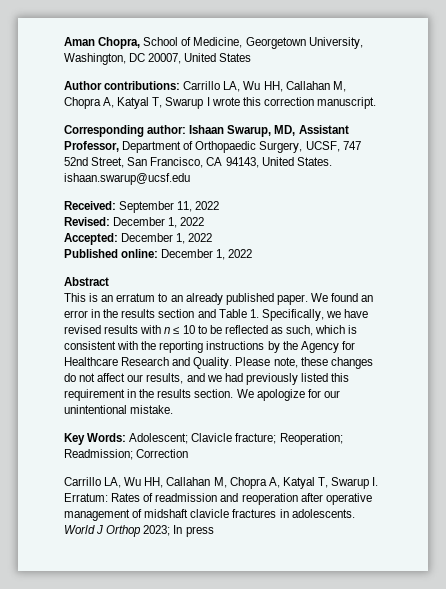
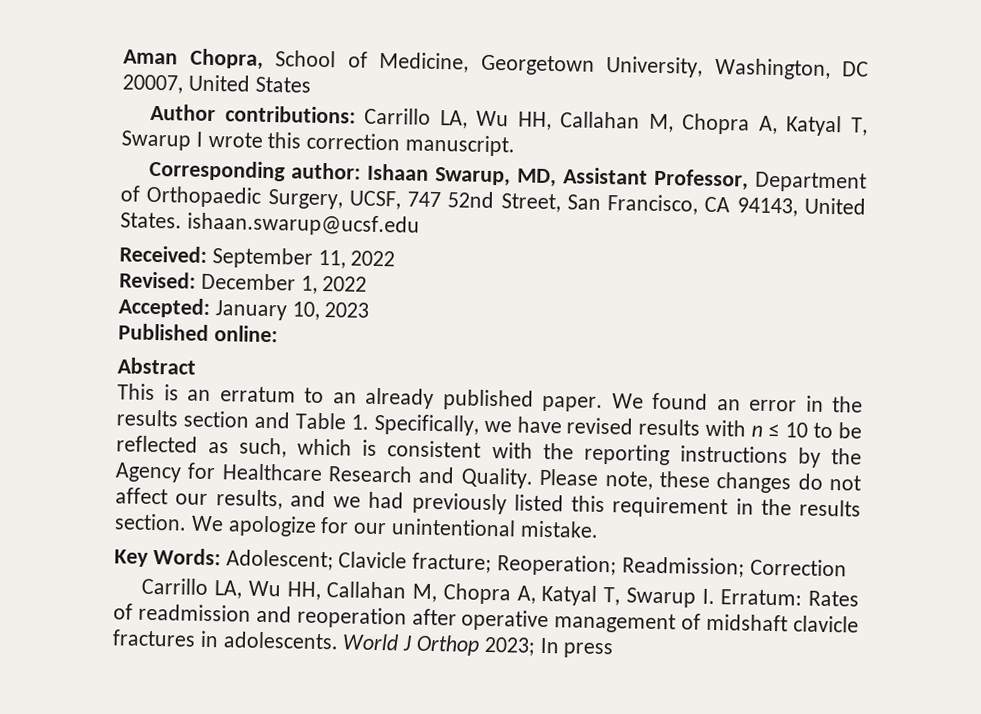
- Accepted: December 1, 2022
+ Accepted: January 10, 2023
- Published online: December 1, 2022
+ Published online:

